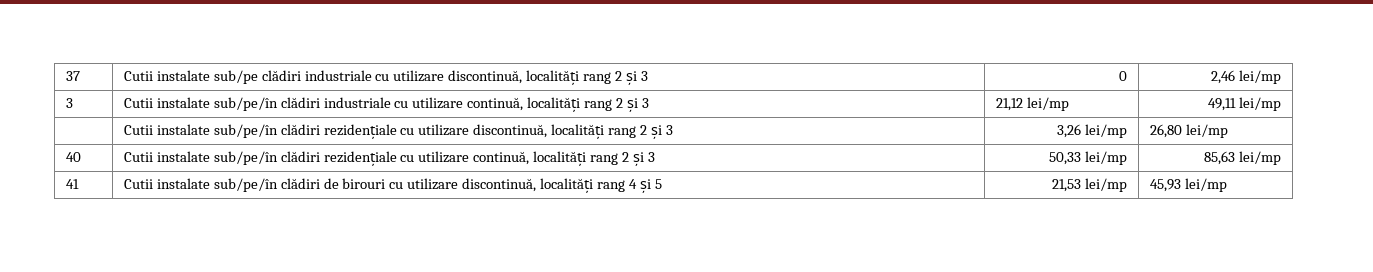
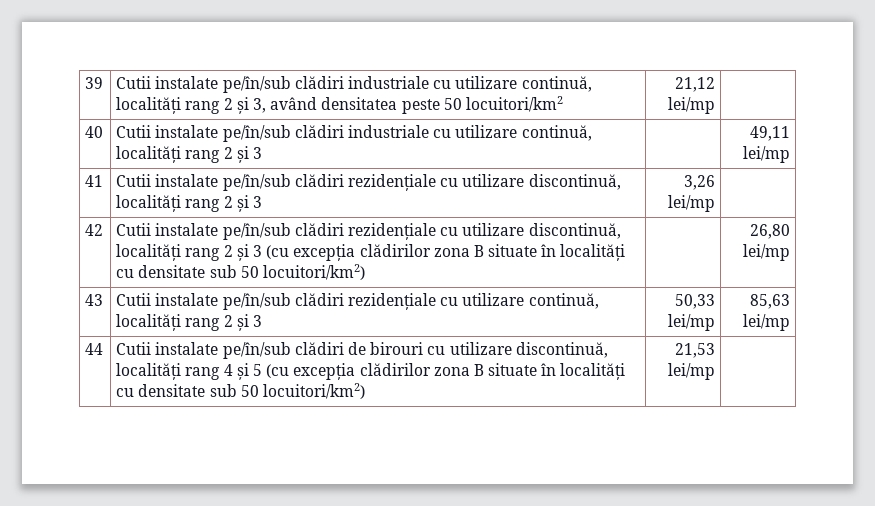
- 37 | Cutii instalate sub/pe clădiri industriale cu utilizare discontinuă, localități rang 2 și 3 | 0 | 2,46 lei/mp
- 3 | Cutii instalate sub/pe/în clădiri industriale cu utilizare continuă, localități rang 2 și 3 | 21,12 lei/mp | 49,11 lei/mp
+ 39 | Cutii instalate pe/în/sub clădiri industriale cu utilizare continuă, localități rang 2 și 3, având densitatea peste 50 locuitori/km2 | 21,12 lei/mp |
+ 40 | Cutii instalate pe/în/sub clădiri industriale cu utilizare continuă, localități rang 2 și 3 | | 49,11 lei/mp
- | Cutii instalate sub/pe/în clădiri rezidențiale cu utilizare discontinuă, localități rang 2 și 3 | 3,26 lei/mp | 26,80 lei/mp
+ 41 | Cutii instalate pe/în/sub clădiri rezidențiale cu utilizare discontinuă, localități rang 2 și 3 | 3,26 lei/mp |
+ 42 | Cutii instalate pe/în/sub clădiri rezidențiale cu utilizare discontinuă, localități rang 2 și 3 (cu excepția clădirilor zona B situate în localități cu densitate sub 50 locuitori/km2) | | 26,80 lei/mp
- 40 | Cutii instalate sub/pe/în clădiri rezidențiale cu utilizare continuă, localități rang 2 și 3 | 50,33 lei/mp | 85,63 lei/mp
+ 43 | Cutii instalate pe/în/sub clădiri rezidențiale cu utilizare continuă, localități rang 2 și 3 | 50,33 lei/mp | 85,63 lei/mp
- 41 | Cutii instalate sub/pe/în clădiri de birouri cu utilizare discontinuă, localități rang 4 și 5 | 21,53 lei/mp | 45,93 lei/mp
+ 44 | Cutii instalate pe/în/sub clădiri de birouri cu utilizare discontinuă, localități rang 4 și 5 (cu excepția clădirilor zona B situate în localități cu densitate sub 50 locuitori/km2) | 21,53 lei/mp |

